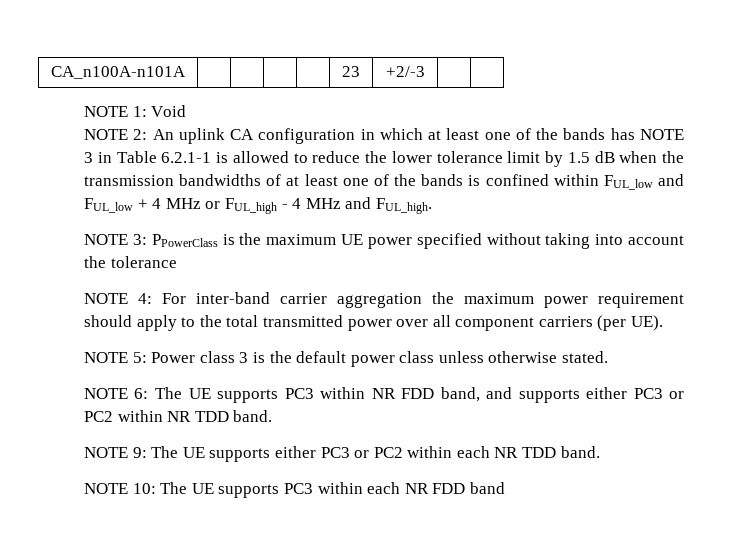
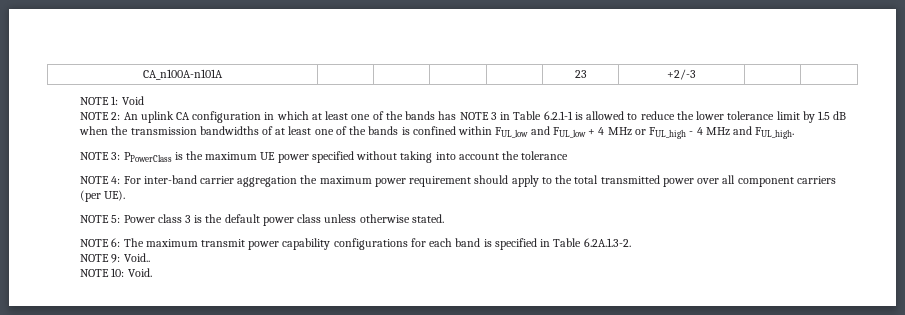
- NOTE 6: The UE supports PC3 within NR FDD band, and supports either PC3 or PC2 within NR TDD band.
- NOTE 9: The UE supports either PC3 or PC2 within each NR TDD band.
- NOTE 10: The UE supports PC3 within each NR FDD band
+ NOTE 6: The maximum transmit power capability configurations for each band is specified in Table 6.2A.1.3-2.
+ NOTE 9: Void..
+ NOTE 10: Void.

